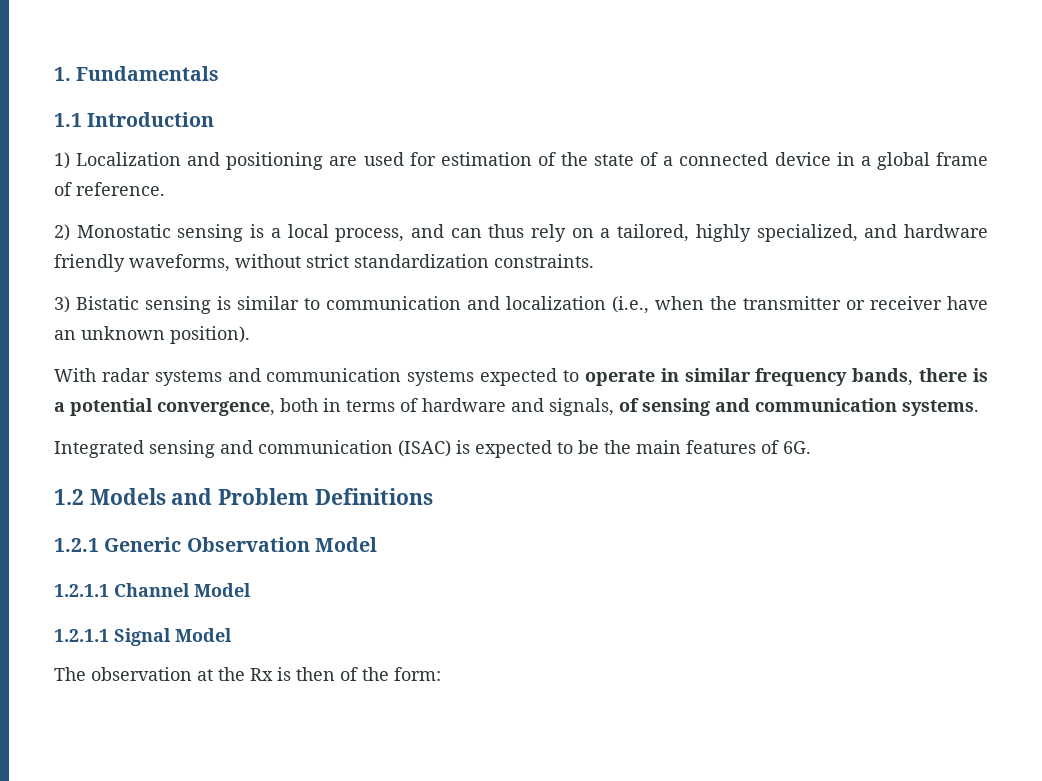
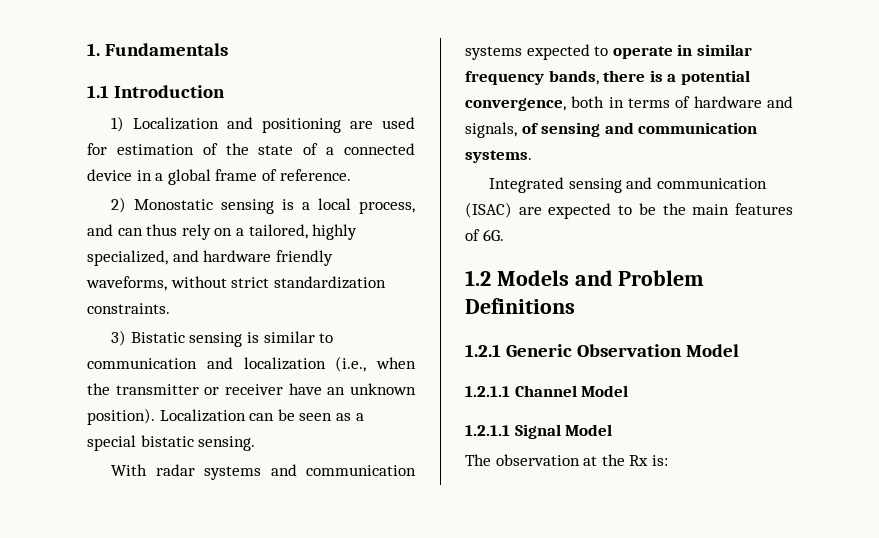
+ Localization can be seen as a special bistatic sensing.
- Integrated sensing and communication (ISAC) is expected to be the main features of 6G.
+ Integrated sensing and communication (ISAC) are expected to be the main features of 6G.
- The observation at the Rx is then of the form:
+ The observation at the Rx is:

